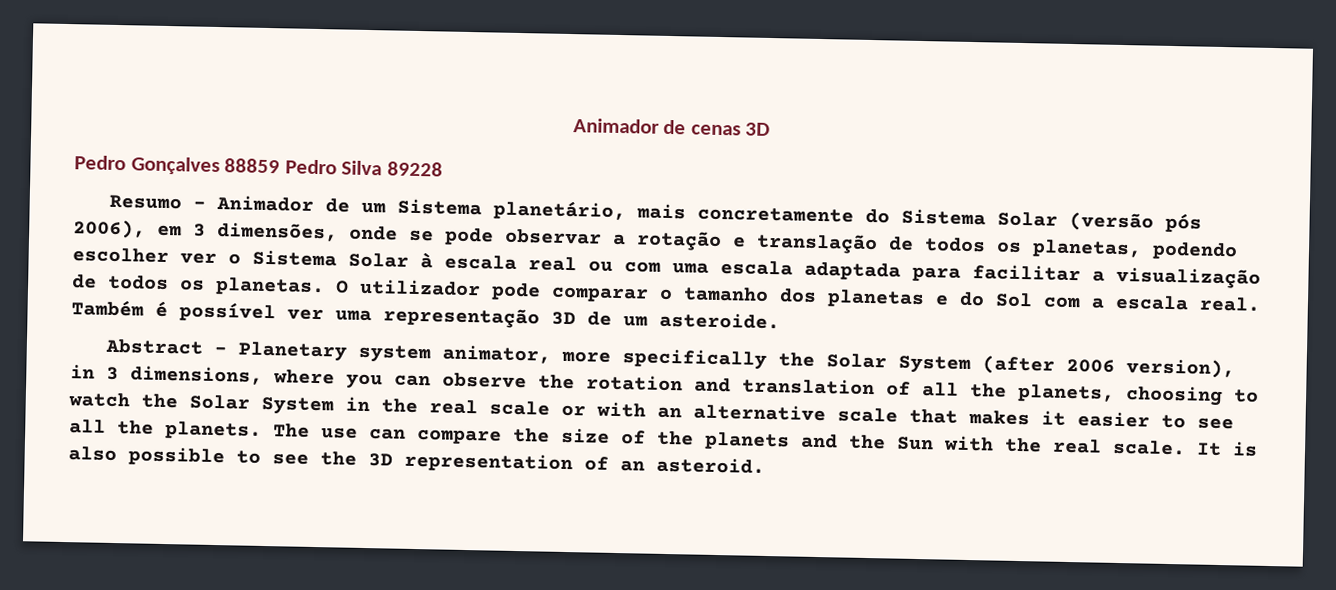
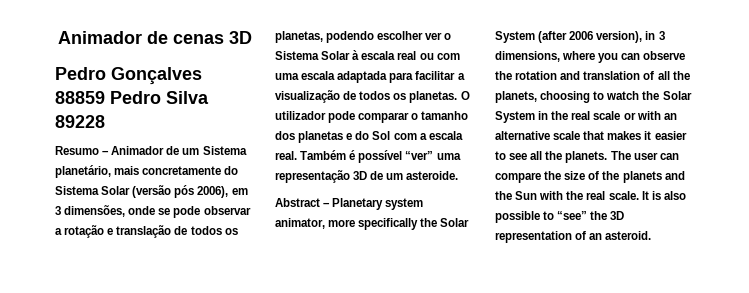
- Também é possível ver uma representação 3D de um asteroide.
+ Também é possível “ver” uma representação 3D de um asteroide.
- The use can compare the size of the planets and the Sun with the real scale.
+ The user can compare the size of the planets and the Sun with the real scale.
- It is also possible to see the 3D representation of an asteroid.
+ It is also possible to “see” the 3D representation of an asteroid.

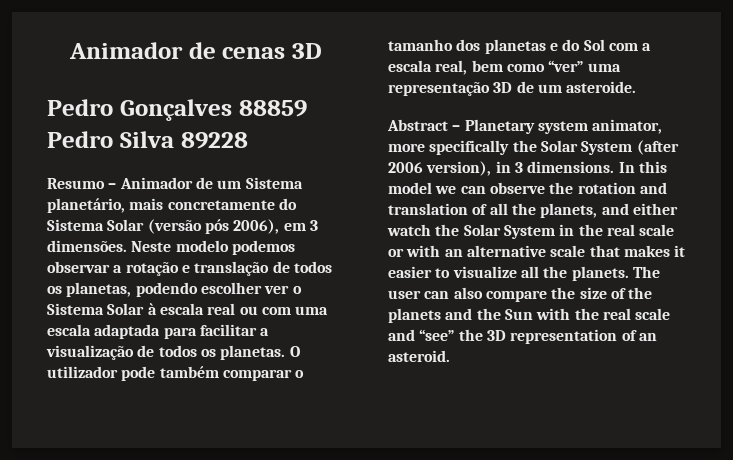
- Resumo – Animador de um Sistema planetário, mais concretamente do Sistema Solar (versão pós 2006), em 3 dimensões, onde se pode observar a rotação e translação de todos os planetas, podendo escolher ver o Sistema Solar à escala real ou com uma escala adaptada para facilitar a visualização de todos os planetas.
+ Resumo – Animador de um Sistema planetário, mais concretamente do Sistema Solar (versão pós 2006), em 3 dimensões. Neste modelo podemos observar a rotação e translação de todos os planetas, podendo escolher ver o Sistema Solar à escala real ou com uma escala adaptada para facilitar a visualização de todos os planetas.
- O utilizador pode comparar o tamanho dos planetas e do Sol com a escala real. Também é possível “ver” uma representação 3D de um asteroide.
+ O utilizador pode também comparar o tamanho dos planetas e do Sol com a escala real, bem como “ver” uma representação 3D de um asteroide.
- Abstract – Planetary system animator, more specifically the Solar System (after 2006 version), in 3 dimensions, where you can observe the rotation and translation of all the planets, choosing to watch the Solar System in the real scale or with an alternative scale that makes it easier to see all the planets.
+ Abstract – Planetary system animator, more specifically the Solar System (after 2006 version), in 3 dimensions. In this model we can observe the rotation and translation of all the planets, and either watch the Solar System in the real scale or with an alternative scale that makes it easier to visualize all the planets.
- The user can compare the size of the planets and the Sun with the real scale. It is also possible to “see” the 3D representation of an asteroid.
+ The user can also compare the size of the planets and the Sun with the real scale and “see” the 3D representation of an asteroid.

